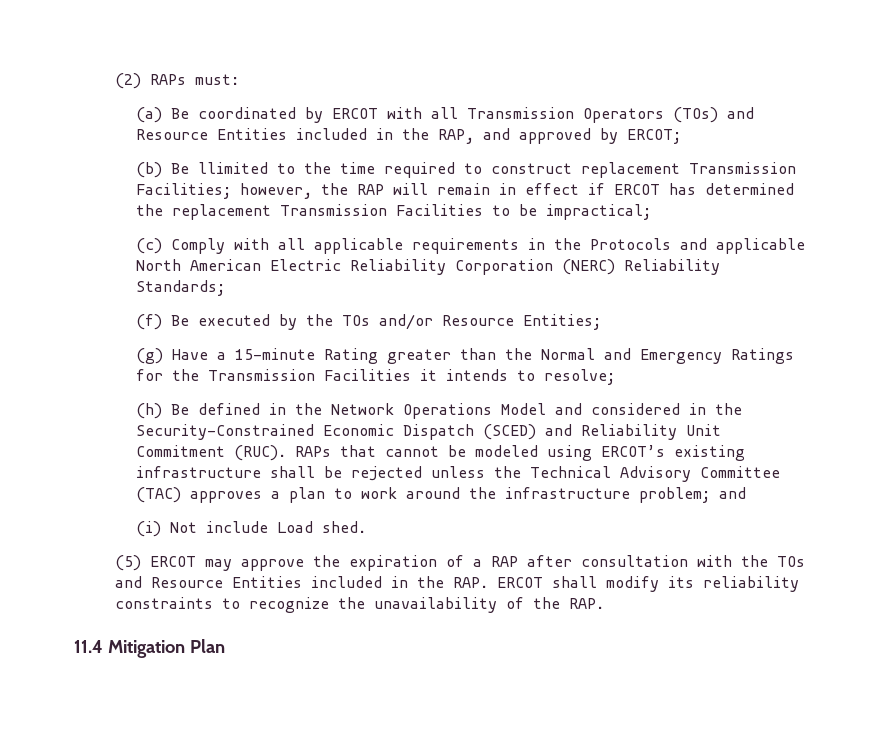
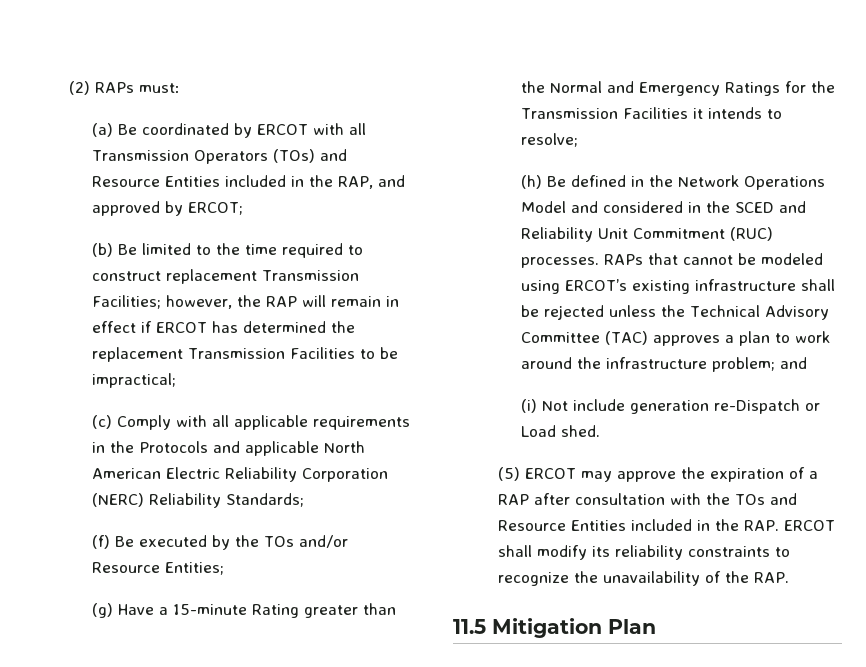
- (b) Be llimited to the time required to construct replacement Transmission Facilities; however, the RAP will remain in effect if ERCOT has determined the replacement Transmission Facilities to be impractical;
+ (b) Be limited to the time required to construct replacement Transmission Facilities; however, the RAP will remain in effect if ERCOT has determined the replacement Transmission Facilities to be impractical;
- (h) Be defined in the Network Operations Model and considered in the Security-Constrained Economic Dispatch (SCED) and Reliability Unit Commitment (RUC).
+ (h) Be defined in the Network Operations Model and considered in the SCED and Reliability Unit Commitment (RUC) processes.
- (i) Not include Load shed.
+ (i) Not include generation re-Dispatch or Load shed.
- 11.4 Mitigation Plan
+ 11.5 Mitigation Plan

